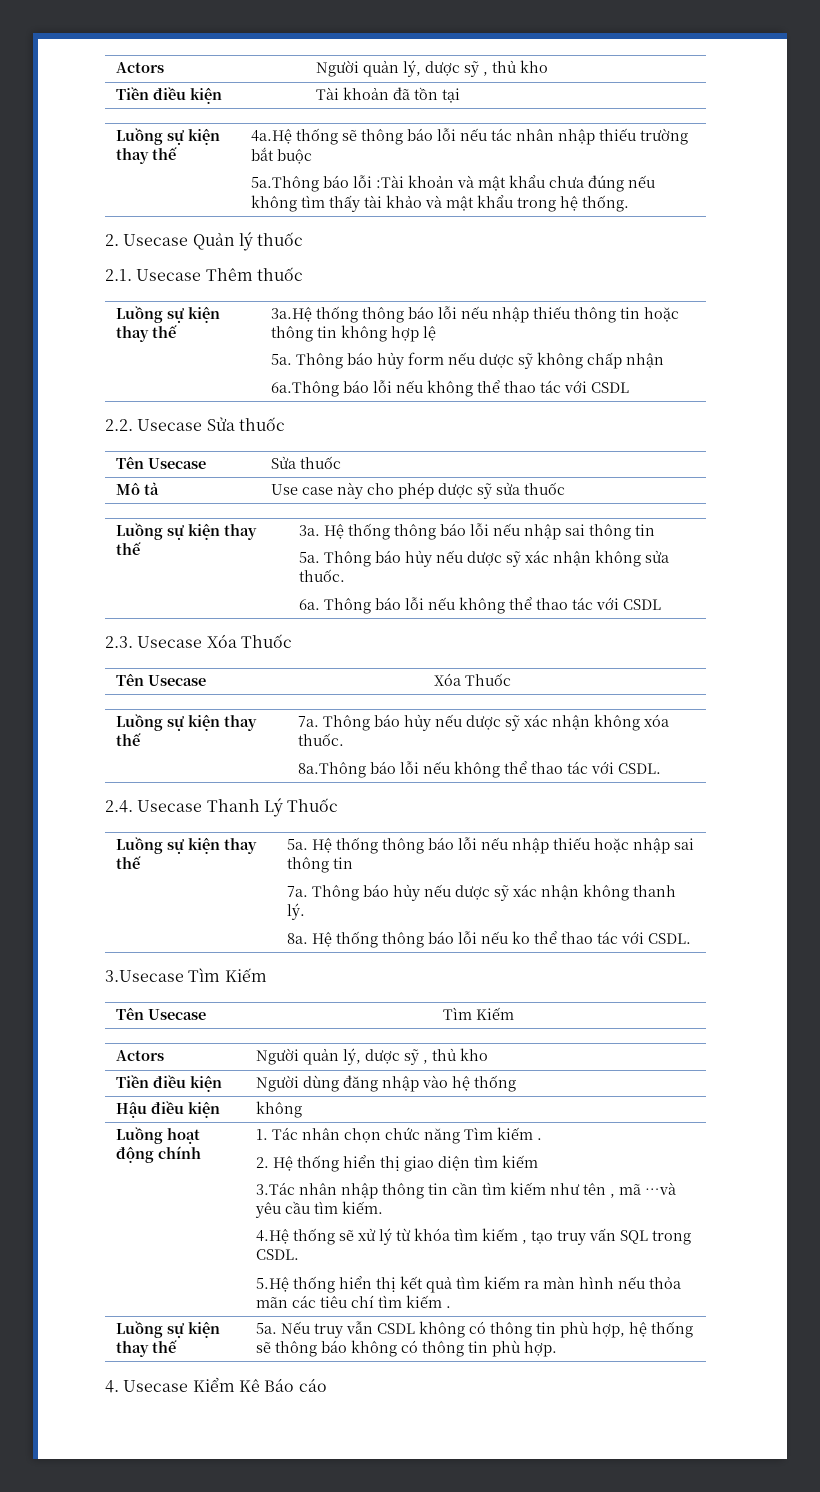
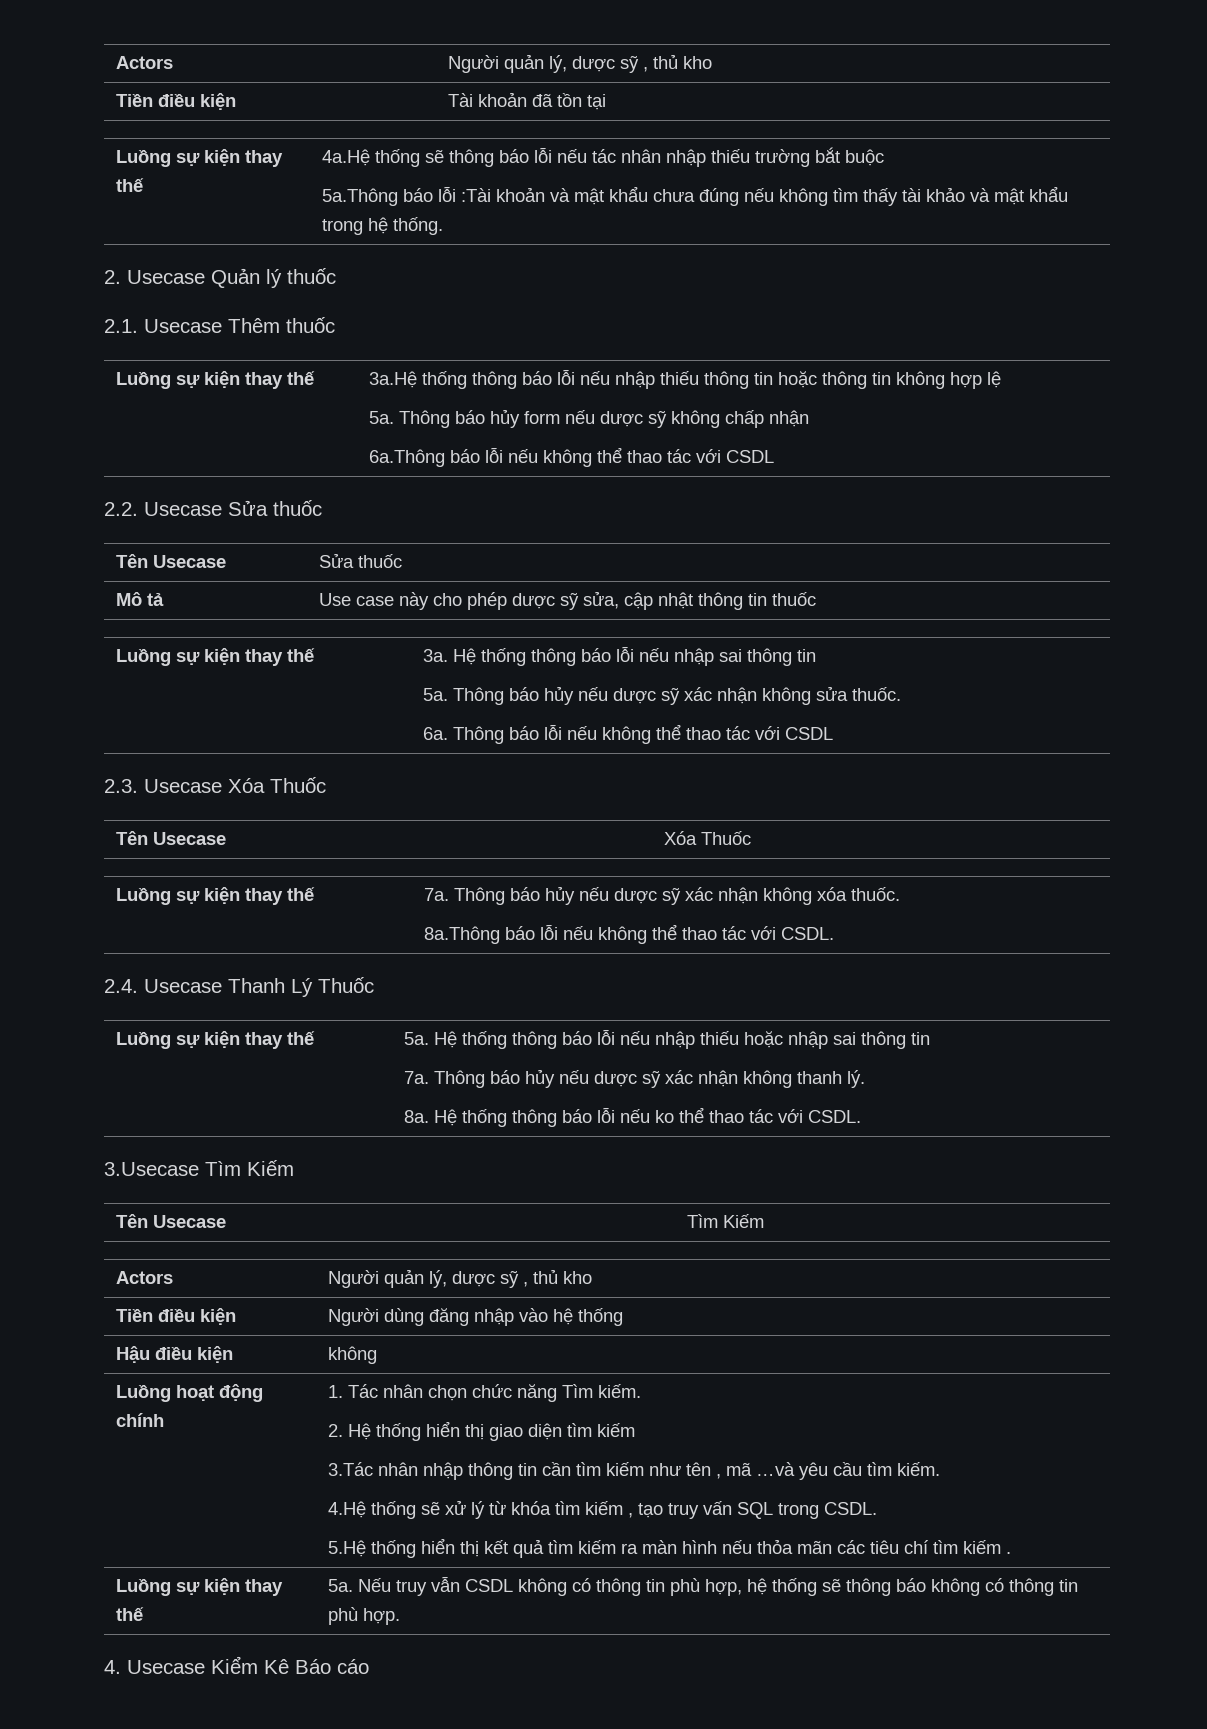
- Mô tả | Use case này cho phép dược sỹ sửa thuốc
+ Mô tả | Use case này cho phép dược sỹ sửa, cập nhật thông tin thuốc
- 1. Tác nhân chọn chức năng Tìm kiếm .
+ 1. Tác nhân chọn chức năng Tìm kiếm.

